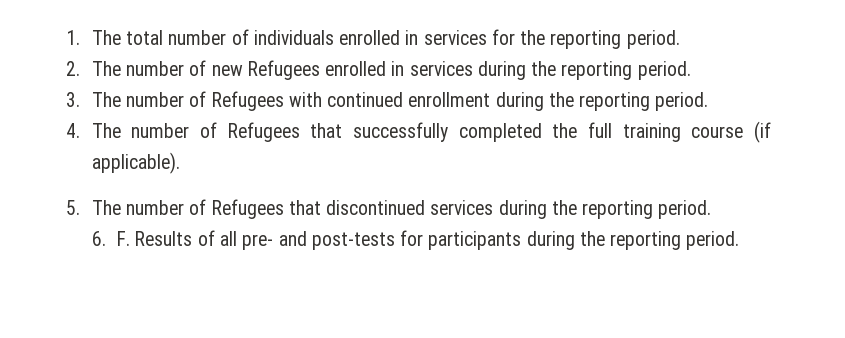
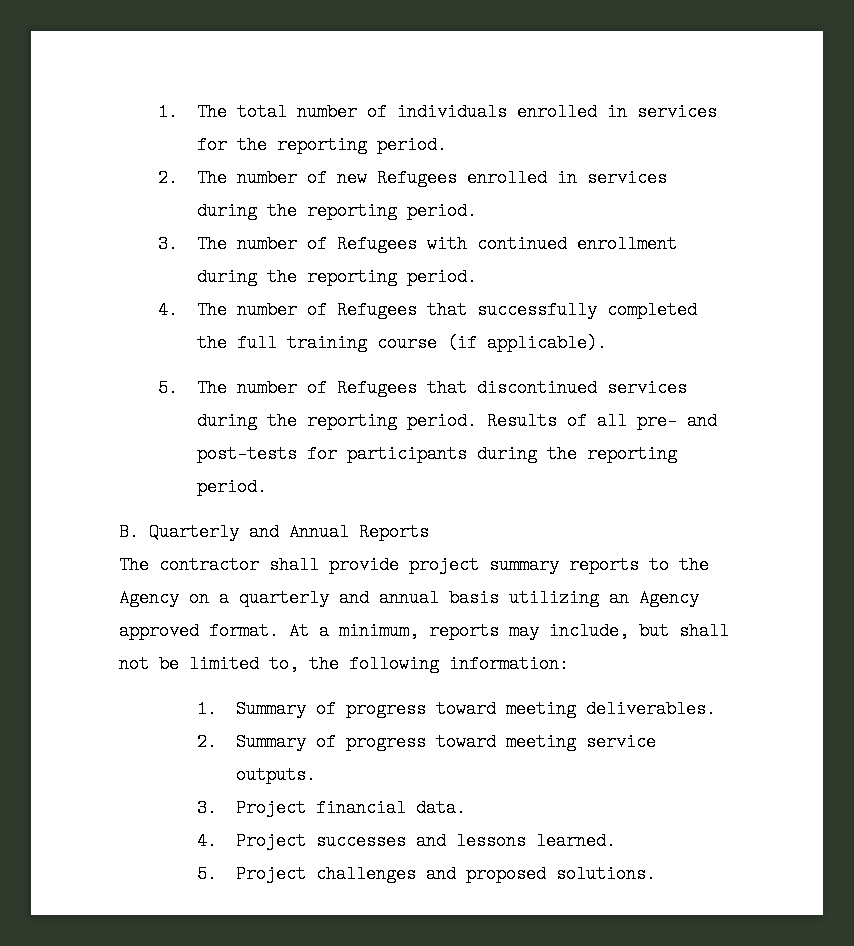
- 5. The number of Refugees that discontinued services during the reporting period.
- 6. F. Results of all pre- and post-tests for participants during the reporting period.
+ 5. The number of Refugees that discontinued services during the reporting period. Results of all pre- and post-tests for participants during the reporting period.
+ B. Quarterly and Annual Reports
+ The contractor shall provide project summary reports to the Agency on a quarterly and annual basis utilizing an Agency approved format. At a minimum, reports may include, but shall not be limited to, the following information:
+ 1. Summary of progress toward meeting deliverables.
+ 2. Summary of progress toward meeting service outputs.
+ 3. Project financial data.
+ 4. Project successes and lessons learned.
+ 5. Project challenges and proposed solutions.

